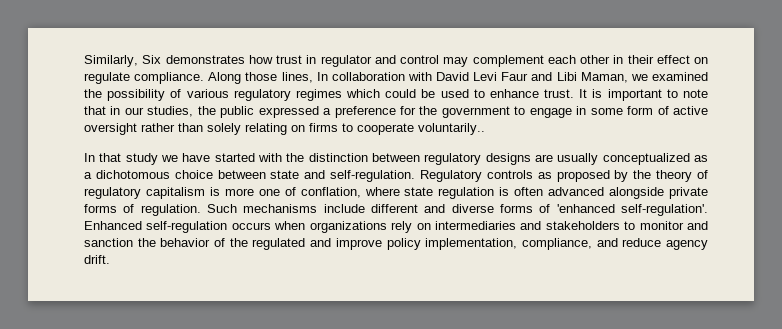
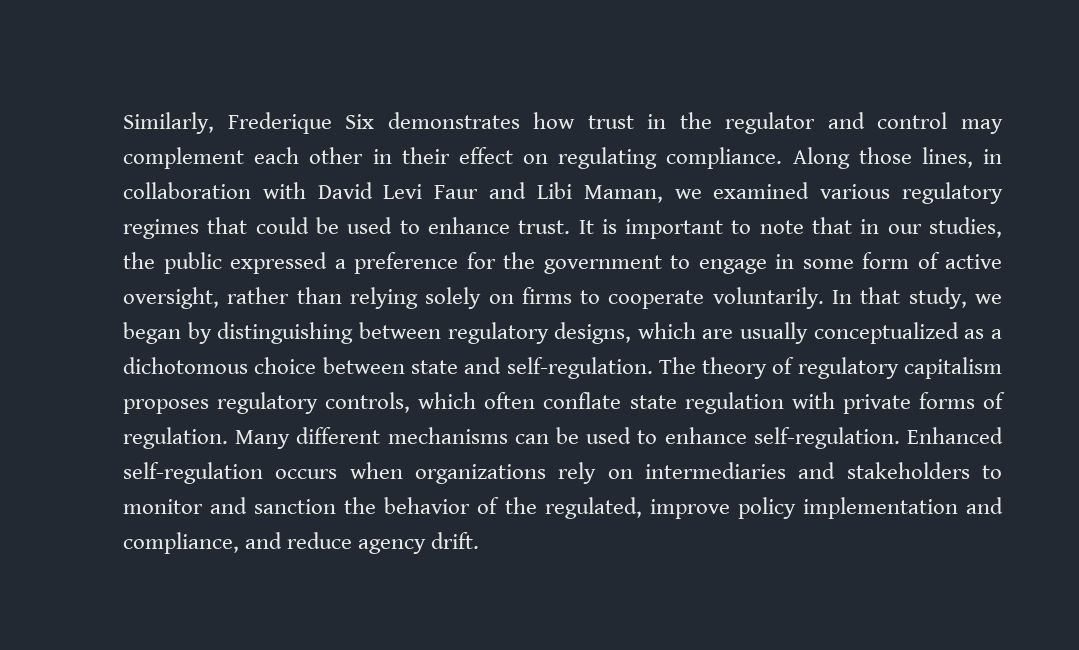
- Similarly, Six demonstrates how trust in regulator and control may complement each other in their effect on regulate compliance.
+ Similarly, Frederique Six demonstrates how trust in the regulator and control may complement each other in their effect on regulating compliance.
- Along those lines, In collaboration with David Levi Faur and Libi Maman, we examined the possibility of various regulatory regimes which could be used to enhance trust.
+ Along those lines, in collaboration with David Levi Faur and Libi Maman, we examined various regulatory regimes that could be used to enhance trust.
- It is important to note that in our studies, the public expressed a preference for the government to engage in some form of active oversight rather than solely relating on firms to cooperate voluntarily..
- In that study we have started with the distinction between regulatory designs are usually conceptualized as a dichotomous choice between state and self-regulation.
+ It is important to note that in our studies, the public expressed a preference for the government to engage in some form of active oversight, rather than relying solely on firms to cooperate voluntarily. In that study, we began by distinguishing between regulatory designs, which are usually conceptualized as a dichotomous choice between state and self-regulation.
- Regulatory controls as proposed by the theory of regulatory capitalism is more one of conflation, where state regulation is often advanced alongside private forms of regulation. Such mechanisms include different and diverse forms of 'enhanced self-regulation'.
+ The theory of regulatory capitalism proposes regulatory controls, which often conflate state regulation with private forms of regulation. Many different mechanisms can be used to enhance self-regulation.
- Enhanced self-regulation occurs when organizations rely on intermediaries and stakeholders to monitor and sanction the behavior of the regulated and improve policy implementation, compliance, and reduce agency drift.
+ Enhanced self-regulation occurs when organizations rely on intermediaries and stakeholders to monitor and sanction the behavior of the regulated, improve policy implementation and compliance, and reduce agency drift.

